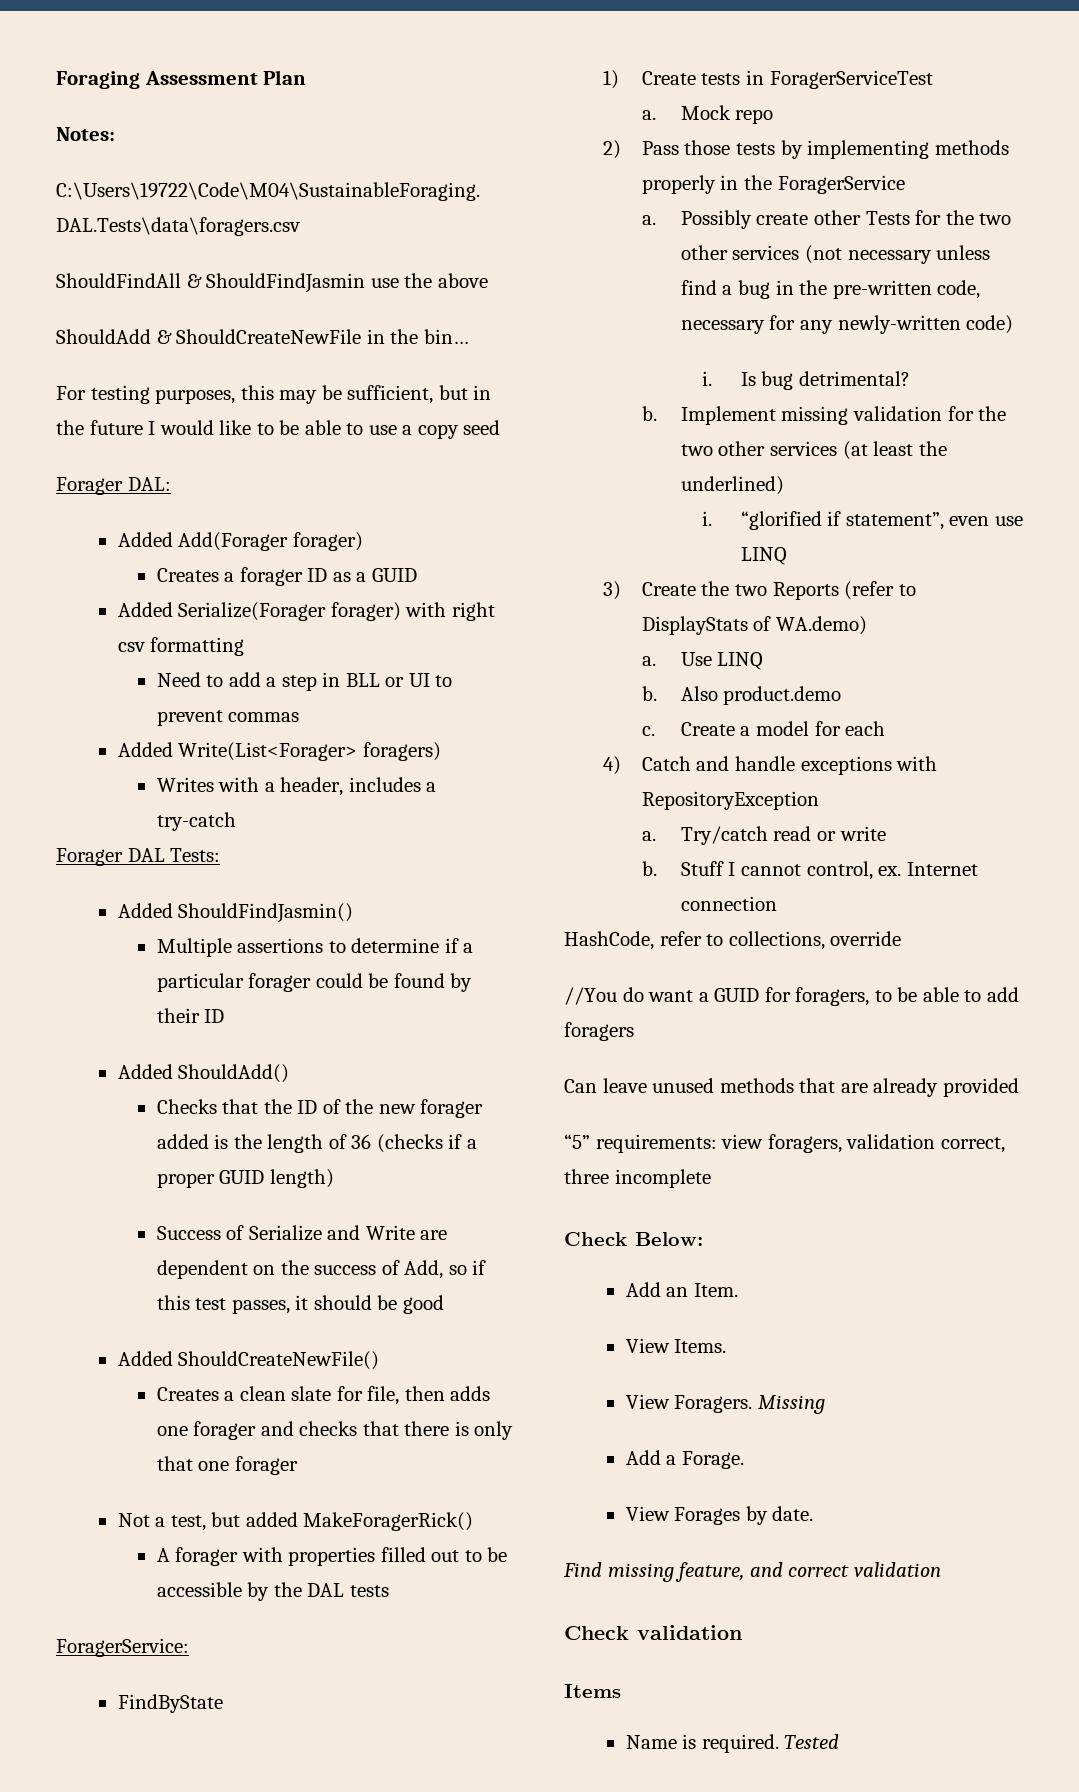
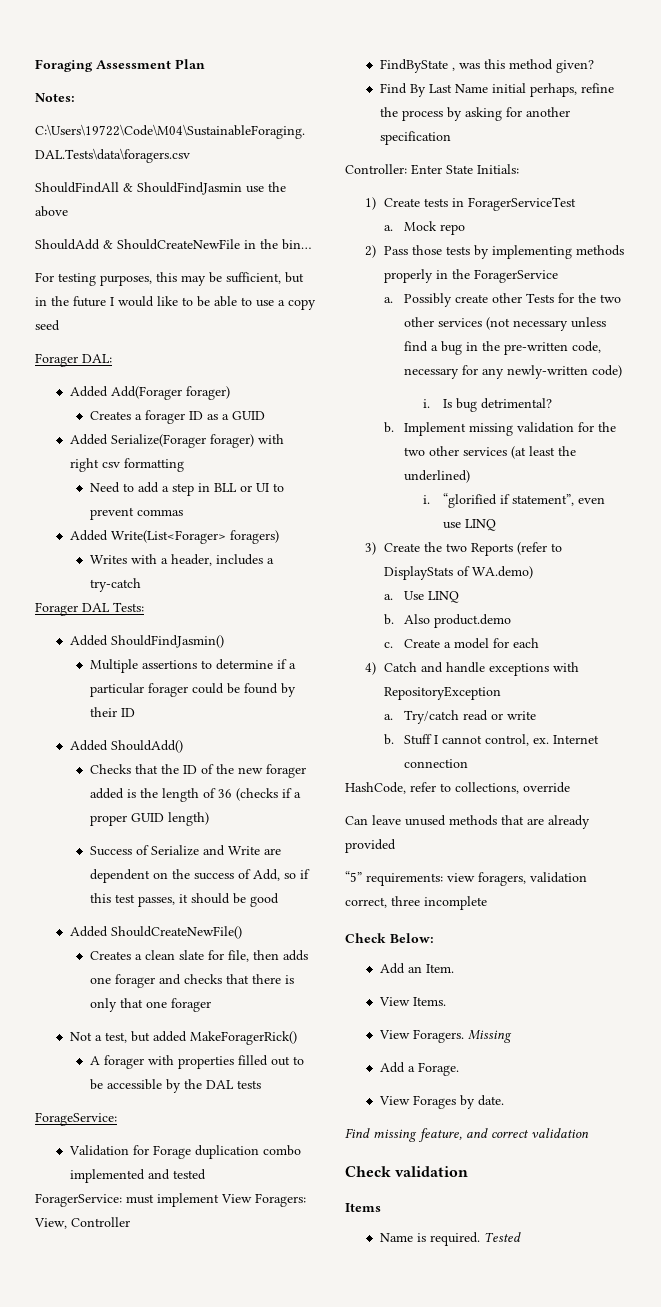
- ForagerService:
- FindByState
+ ForageService:
+ Validation for Forage duplication combo implemented and tested
+ ForagerService: must implement View Foragers: View, Controller
+ FindByState , was this method given?
+ Find By Last Name initial perhaps, refine the process by asking for another specification
+ Controller: Enter State Initials:
- //You do want a GUID for foragers, to be able to add foragers

